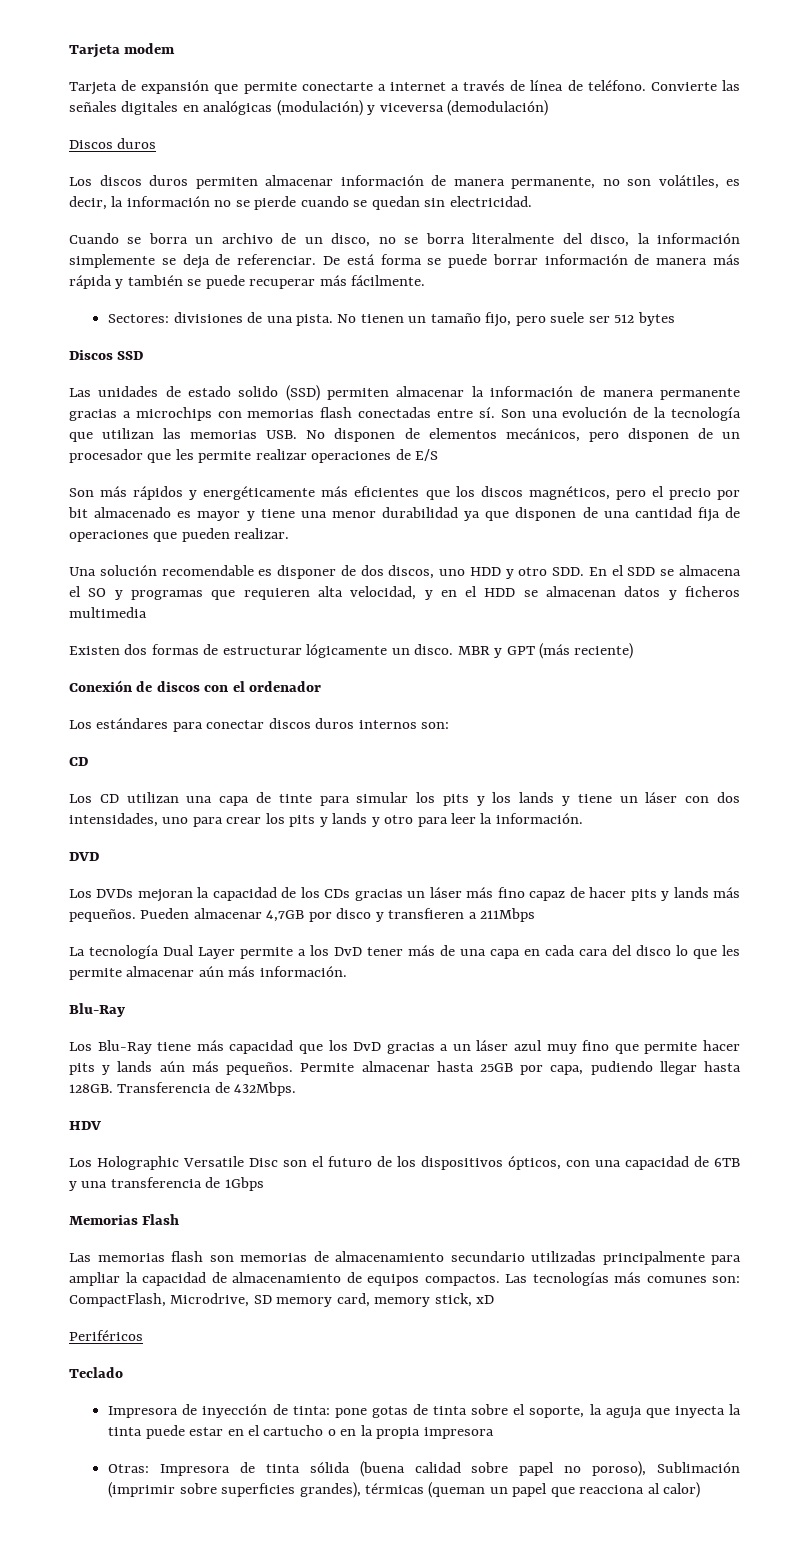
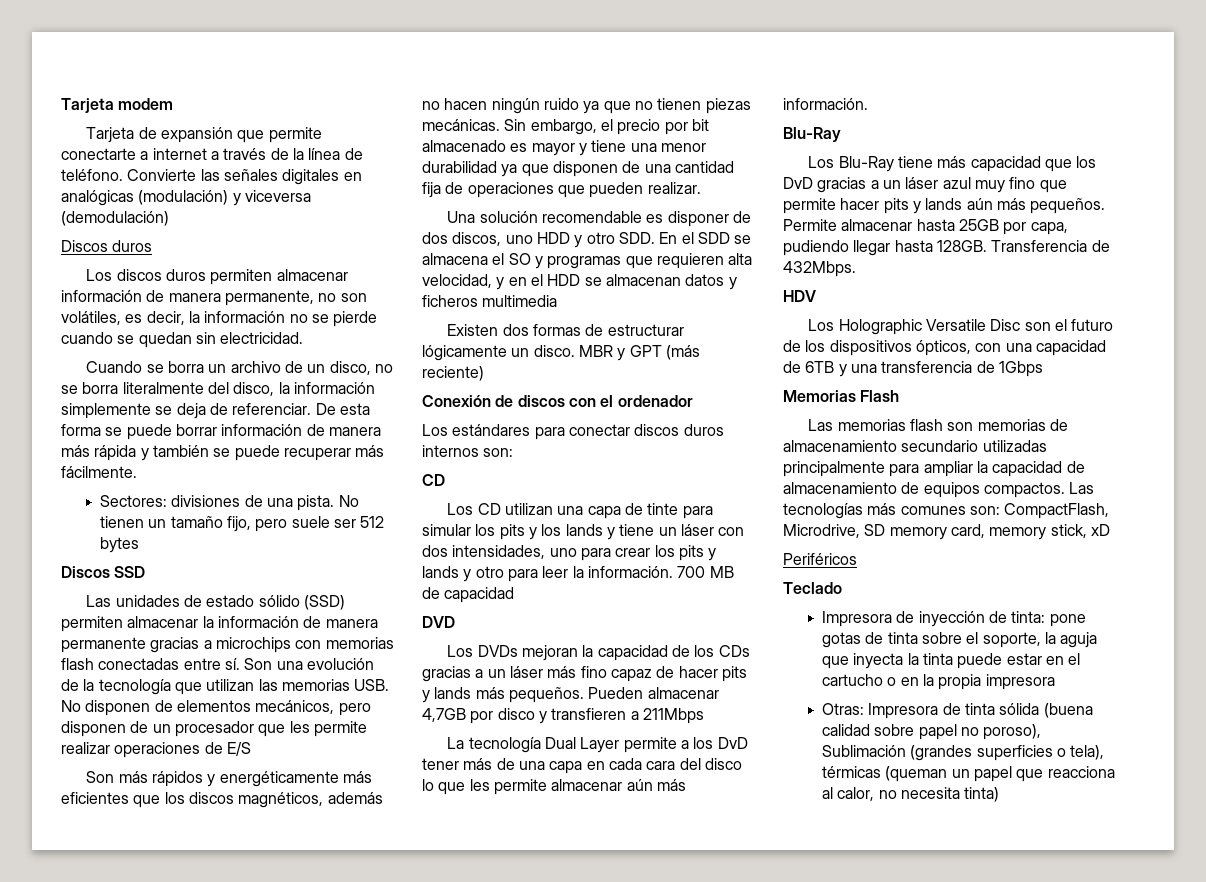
- Tarjeta de expansión que permite conectarte a internet a través de línea de teléfono.
+ Tarjeta de expansión que permite conectarte a internet a través de la línea de teléfono.
- De está forma se puede borrar información de manera más rápida y también se puede recuperar más fácilmente.
+ De esta forma se puede borrar información de manera más rápida y también se puede recuperar más fácilmente.
- Las unidades de estado solido (SSD) permiten almacenar la información de manera permanente gracias a microchips con memorias flash conectadas entre sí.
+ Las unidades de estado sólido (SSD) permiten almacenar la información de manera permanente gracias a microchips con memorias flash conectadas entre sí.
- Son más rápidos y energéticamente más eficientes que los discos magnéticos, pero el precio por bit almacenado es mayor y tiene una menor durabilidad ya que disponen de una cantidad fija de operaciones que pueden realizar.
+ Son más rápidos y energéticamente más eficientes que los discos magnéticos, además no hacen ningún ruido ya que no tienen piezas mecánicas. Sin embargo, el precio por bit almacenado es mayor y tiene una menor durabilidad ya que disponen de una cantidad fija de operaciones que pueden realizar.
+ 700 MB de capacidad
- Los DVDs mejoran la capacidad de los CDs gracias un láser más fino capaz de hacer pits y lands más pequeños.
+ Los DVDs mejoran la capacidad de los CDs gracias a un láser más fino capaz de hacer pits y lands más pequeños.
- Otras: Impresora de tinta sólida (buena calidad sobre papel no poroso), Sublimación (imprimir sobre superficies grandes), térmicas (queman un papel que reacciona al calor)
+ Otras: Impresora de tinta sólida (buena calidad sobre papel no poroso), Sublimación (grandes superficies o tela), térmicas (queman un papel que reacciona al calor, no necesita tinta)

